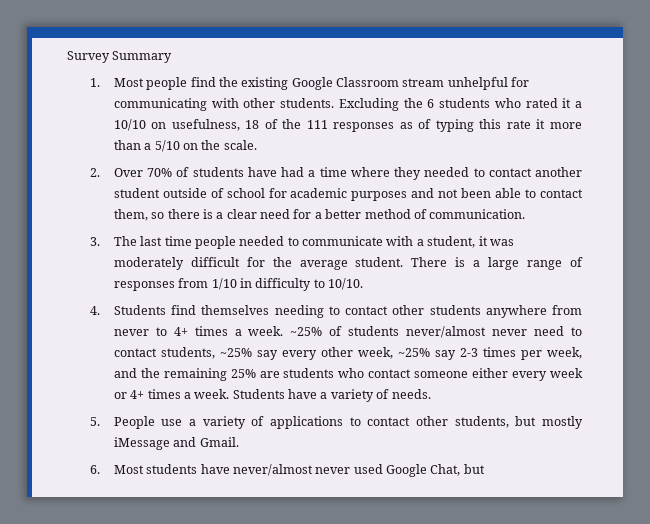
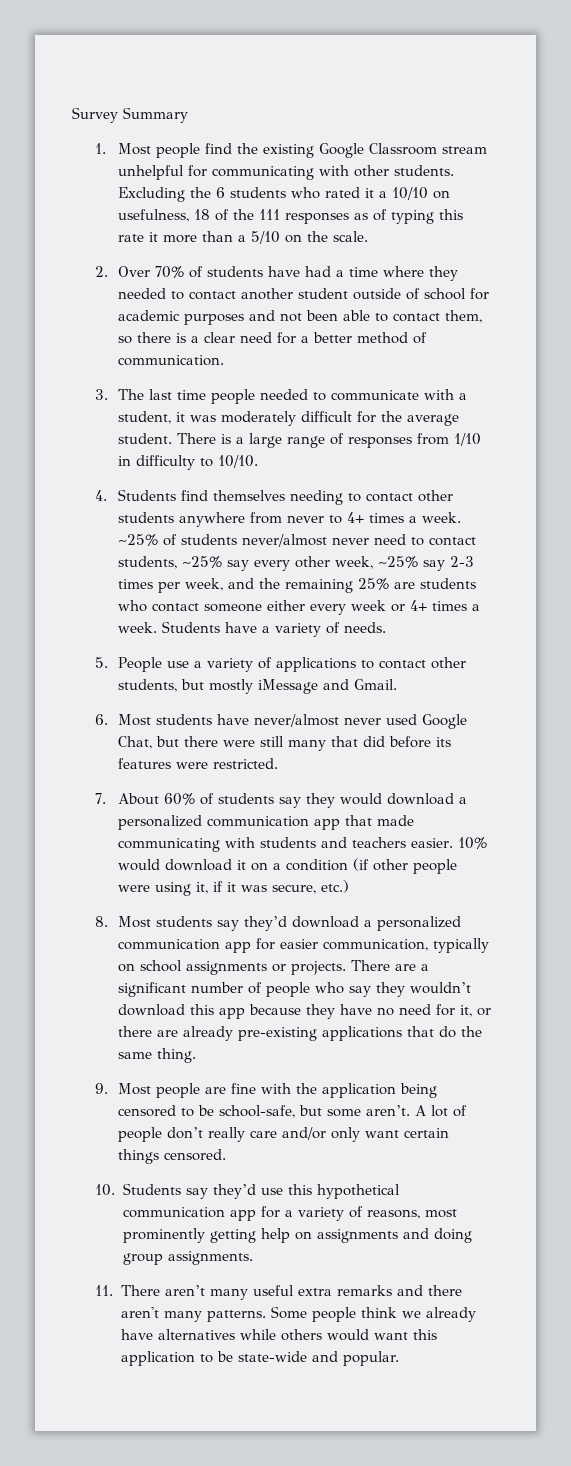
- 6. Most students have never/almost never used Google Chat, but
+ 6. Most students have never/almost never used Google Chat, but there were still many that did before its features were restricted.
+ 7. About 60% of students say they would download a personalized communication app that made communicating with students and teachers easier. 10% would download it on a condition (if other people were using it, if it was secure, etc.)
+ 8. Most students say they’d download a personalized communication app for easier communication, typically on school assignments or projects. There are a significant number of people who say they wouldn’t download this app because they have no need for it, or there are already pre-existing applications that do the same thing.
+ 9. Most people are fine with the application being censored to be school-safe, but some aren’t. A lot of people don’t really care and/or only want certain things censored.
+ 10. Students say they’d use this hypothetical communication app for a variety of reasons, most prominently getting help on assignments and doing group assignments.
+ 11. There aren’t many useful extra remarks and there aren't many patterns. Some people think we already have alternatives while others would want this application to be state-wide and popular.

